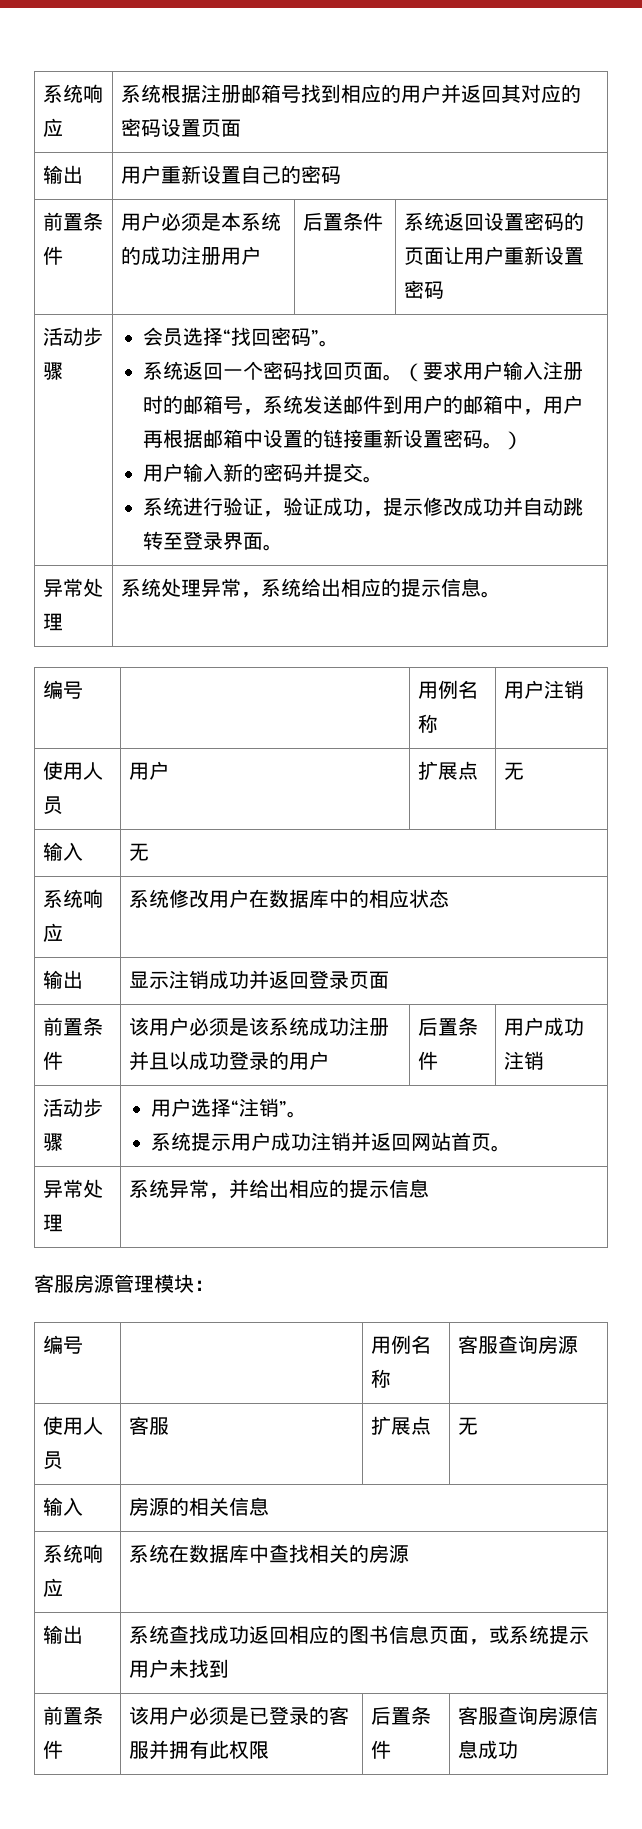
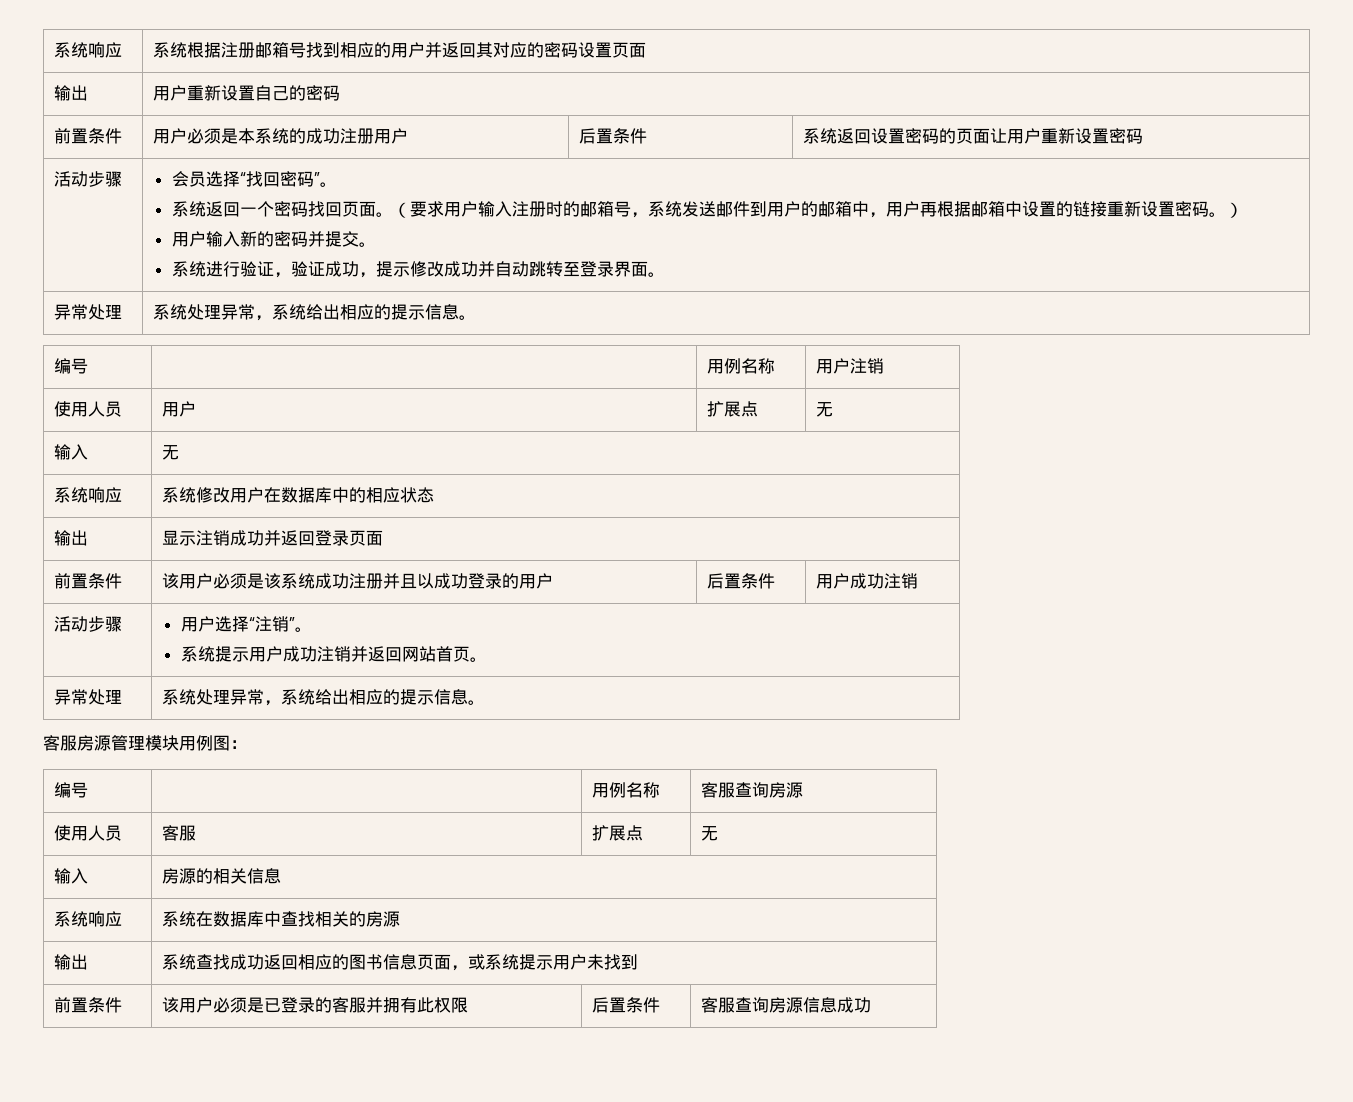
  活动步骤 | 用户选择“注销”。
  系统提示用户成功注销并返回网站首页。
- 异常处理 | 系统异常，并给出相应的提示信息
+ 异常处理 | 系统处理异常，系统给出相应的提示信息。
- 客服房源管理模块：
+ 客服房源管理模块用例图：

